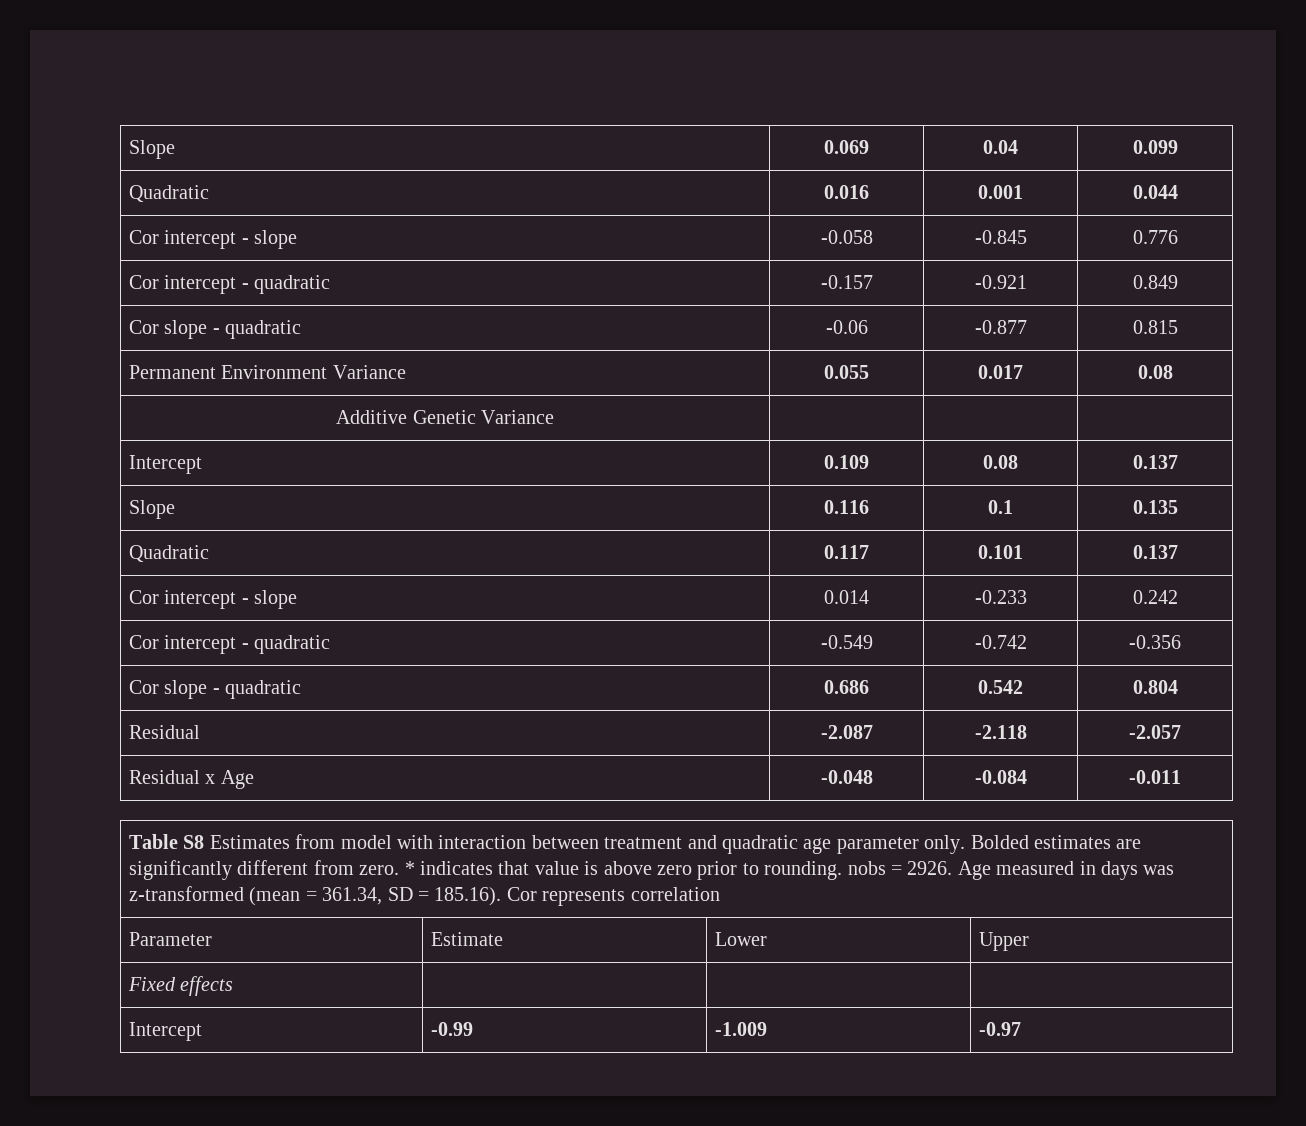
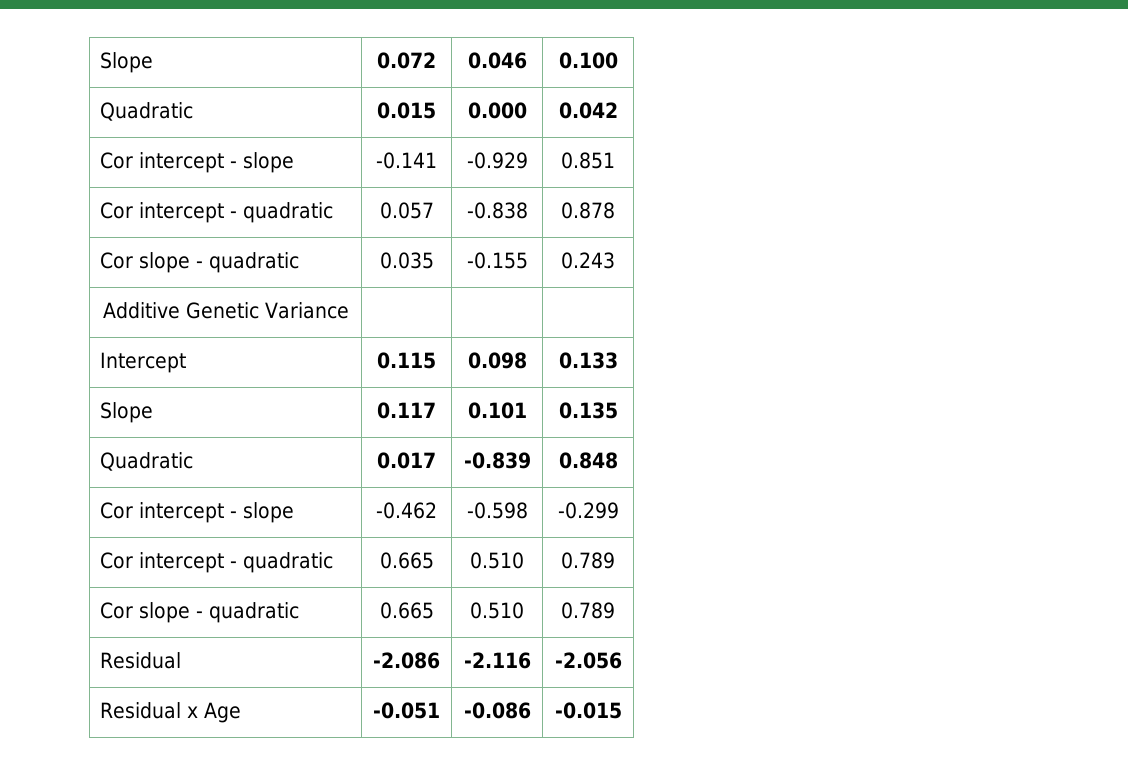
- Slope | 0.069 | 0.04 | 0.099
- Quadratic | 0.016 | 0.001 | 0.044
- Cor intercept - slope | -0.058 | -0.845 | 0.776
- Cor intercept - quadratic | -0.157 | -0.921 | 0.849
- Cor slope - quadratic | -0.06 | -0.877 | 0.815
- Permanent Environment Variance | 0.055 | 0.017 | 0.08
+ Slope | 0.072 | 0.046 | 0.100
+ Quadratic | 0.015 | 0.000 | 0.042
+ Cor intercept - slope | -0.141 | -0.929 | 0.851
+ Cor intercept - quadratic | 0.057 | -0.838 | 0.878
+ Cor slope - quadratic | 0.035 | -0.155 | 0.243
- Intercept | 0.109 | 0.08 | 0.137
- Slope | 0.116 | 0.1 | 0.135
+ Intercept | 0.115 | 0.098 | 0.133
+ Slope | 0.117 | 0.101 | 0.135
- Quadratic | 0.117 | 0.101 | 0.137
- Cor intercept - slope | 0.014 | -0.233 | 0.242
- Cor intercept - quadratic | -0.549 | -0.742 | -0.356
- Cor slope - quadratic | 0.686 | 0.542 | 0.804
- Residual | -2.087 | -2.118 | -2.057
- Residual x Age | -0.048 | -0.084 | -0.011
- Table S8 Estimates from model with interaction between treatment and quadratic age parameter only. Bolded estimates are significantly different from zero. * indicates that value is above zero prior to rounding. nobs = 2926. Age measured in days was z-transformed (mean = 361.34, SD = 185.16). Cor represents correlation
- Parameter | Estimate | Lower | Upper
- Fixed effects | | |
- Intercept | -0.99 | -1.009 | -0.97
+ Quadratic | 0.017 | -0.839 | 0.848
+ Cor intercept - slope | -0.462 | -0.598 | -0.299
+ Cor intercept - quadratic | 0.665 | 0.510 | 0.789
+ Cor slope - quadratic | 0.665 | 0.510 | 0.789
+ Residual | -2.086 | -2.116 | -2.056
+ Residual x Age | -0.051 | -0.086 | -0.015

